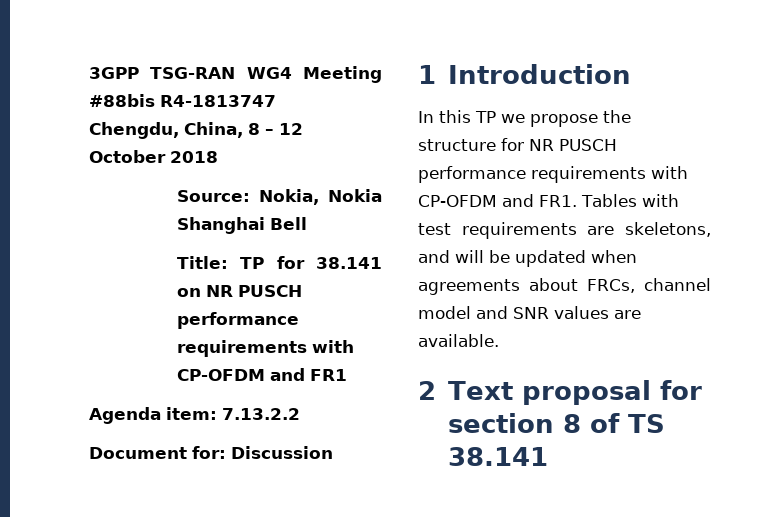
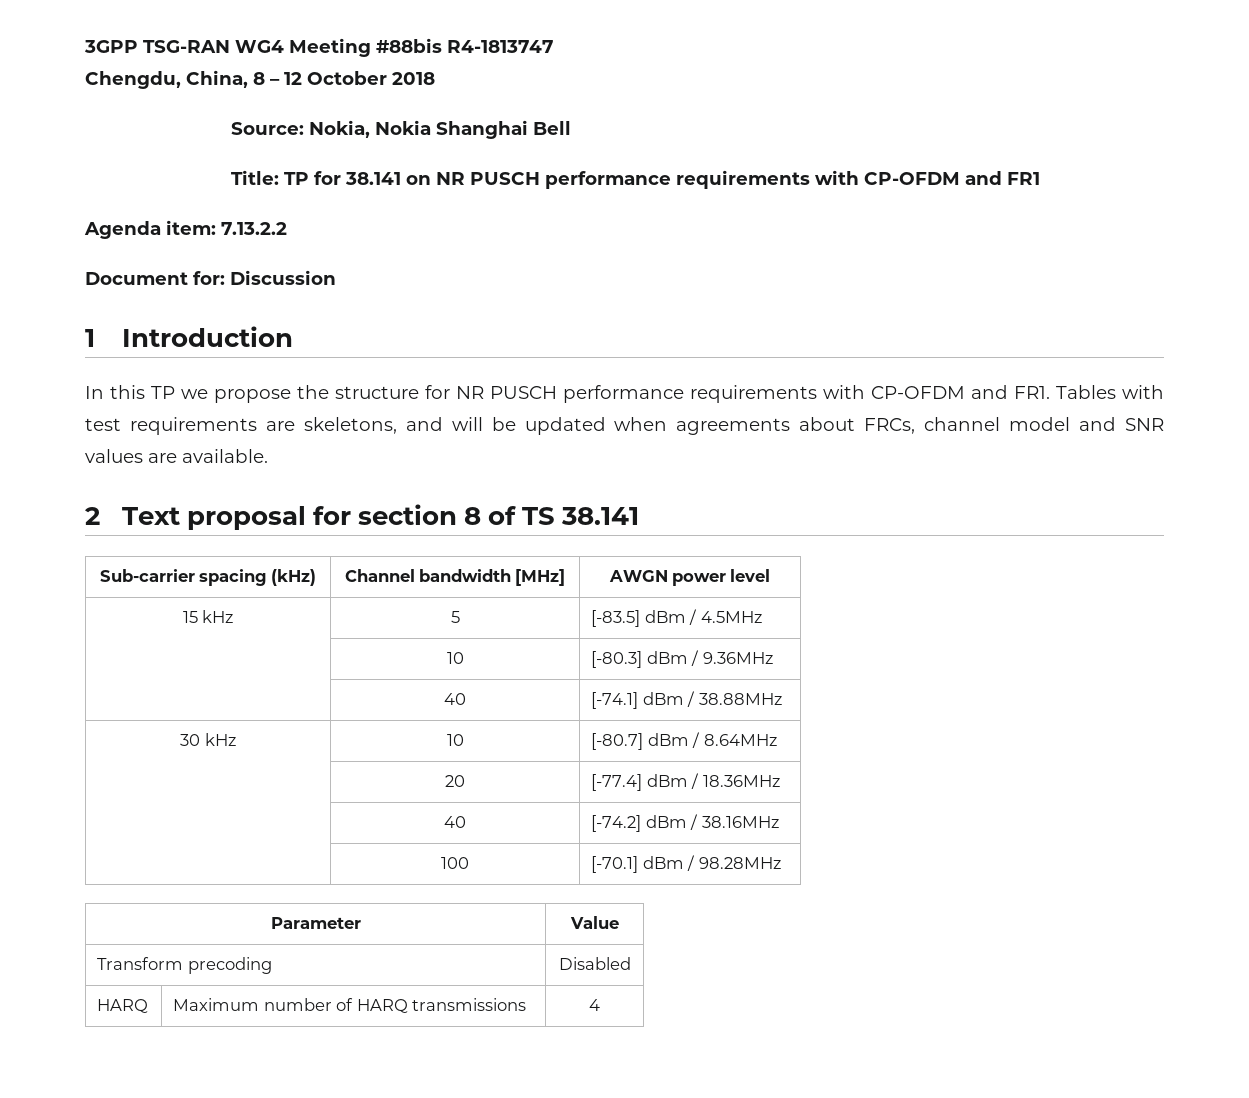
+ Sub-carrier spacing (kHz) | Channel bandwidth [MHz] | AWGN power level
+ 15 kHz | 5 | [-83.5] dBm / 4.5MHz
+ | 10 | [-80.3] dBm / 9.36MHz
+ | 40 | [-74.1] dBm / 38.88MHz
+ 30 kHz | 10 | [-80.7] dBm / 8.64MHz
+ | 20 | [-77.4] dBm / 18.36MHz
+ | 40 | [-74.2] dBm / 38.16MHz
+ | 100 | [-70.1] dBm / 98.28MHz
+ Parameter | Value
+ Transform precoding | Disabled
+ HARQ | Maximum number of HARQ transmissions | 4

